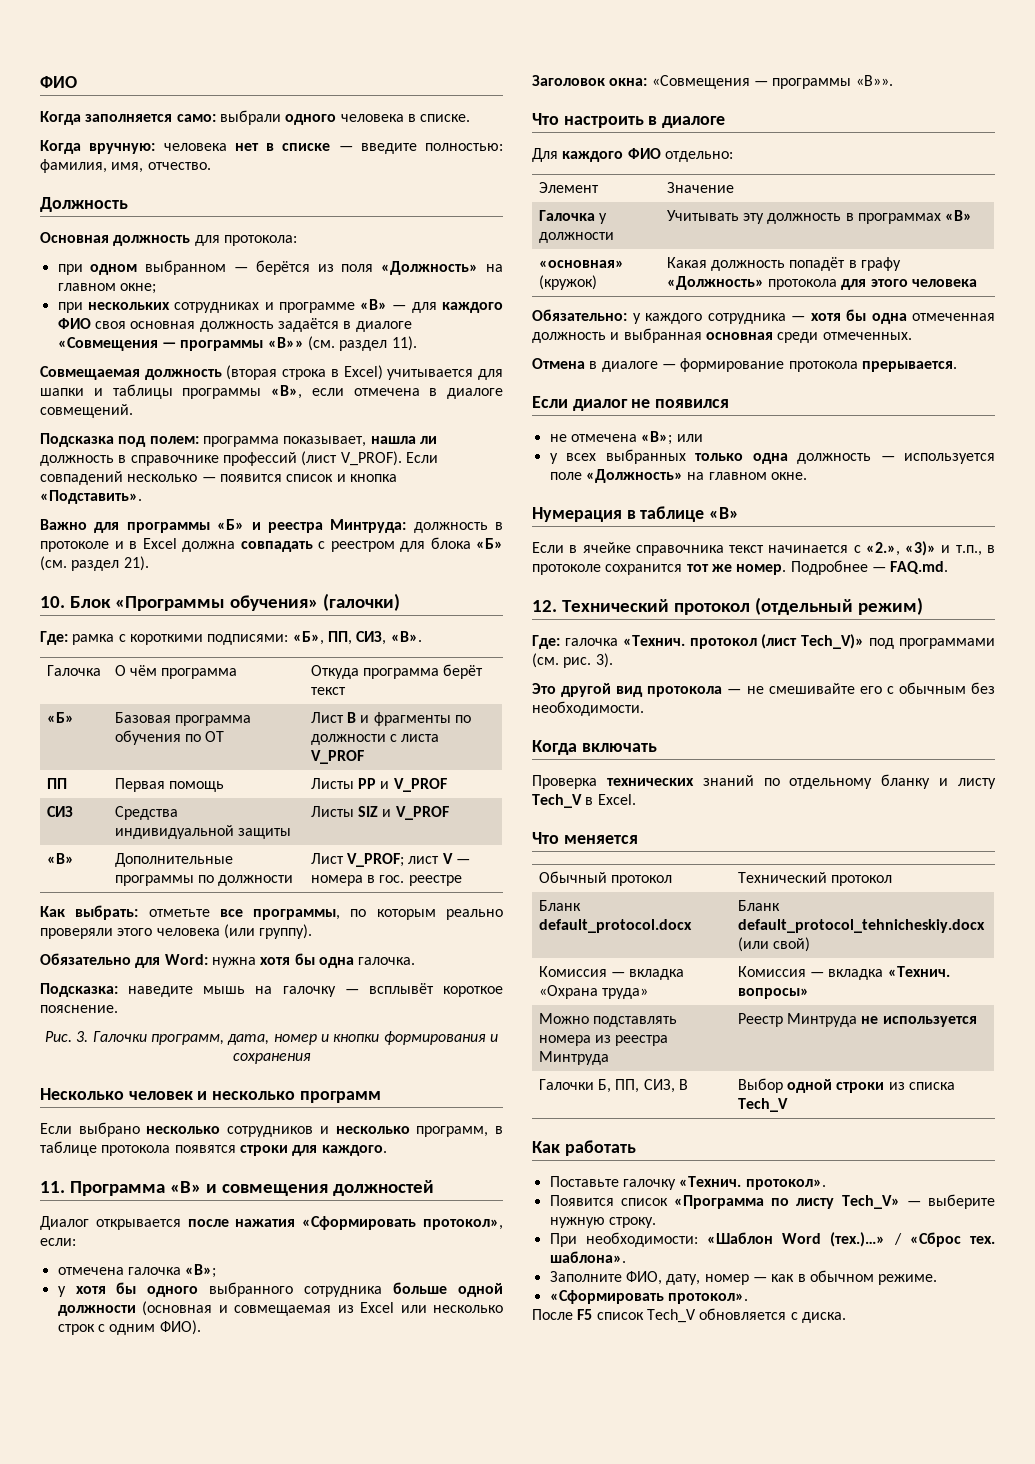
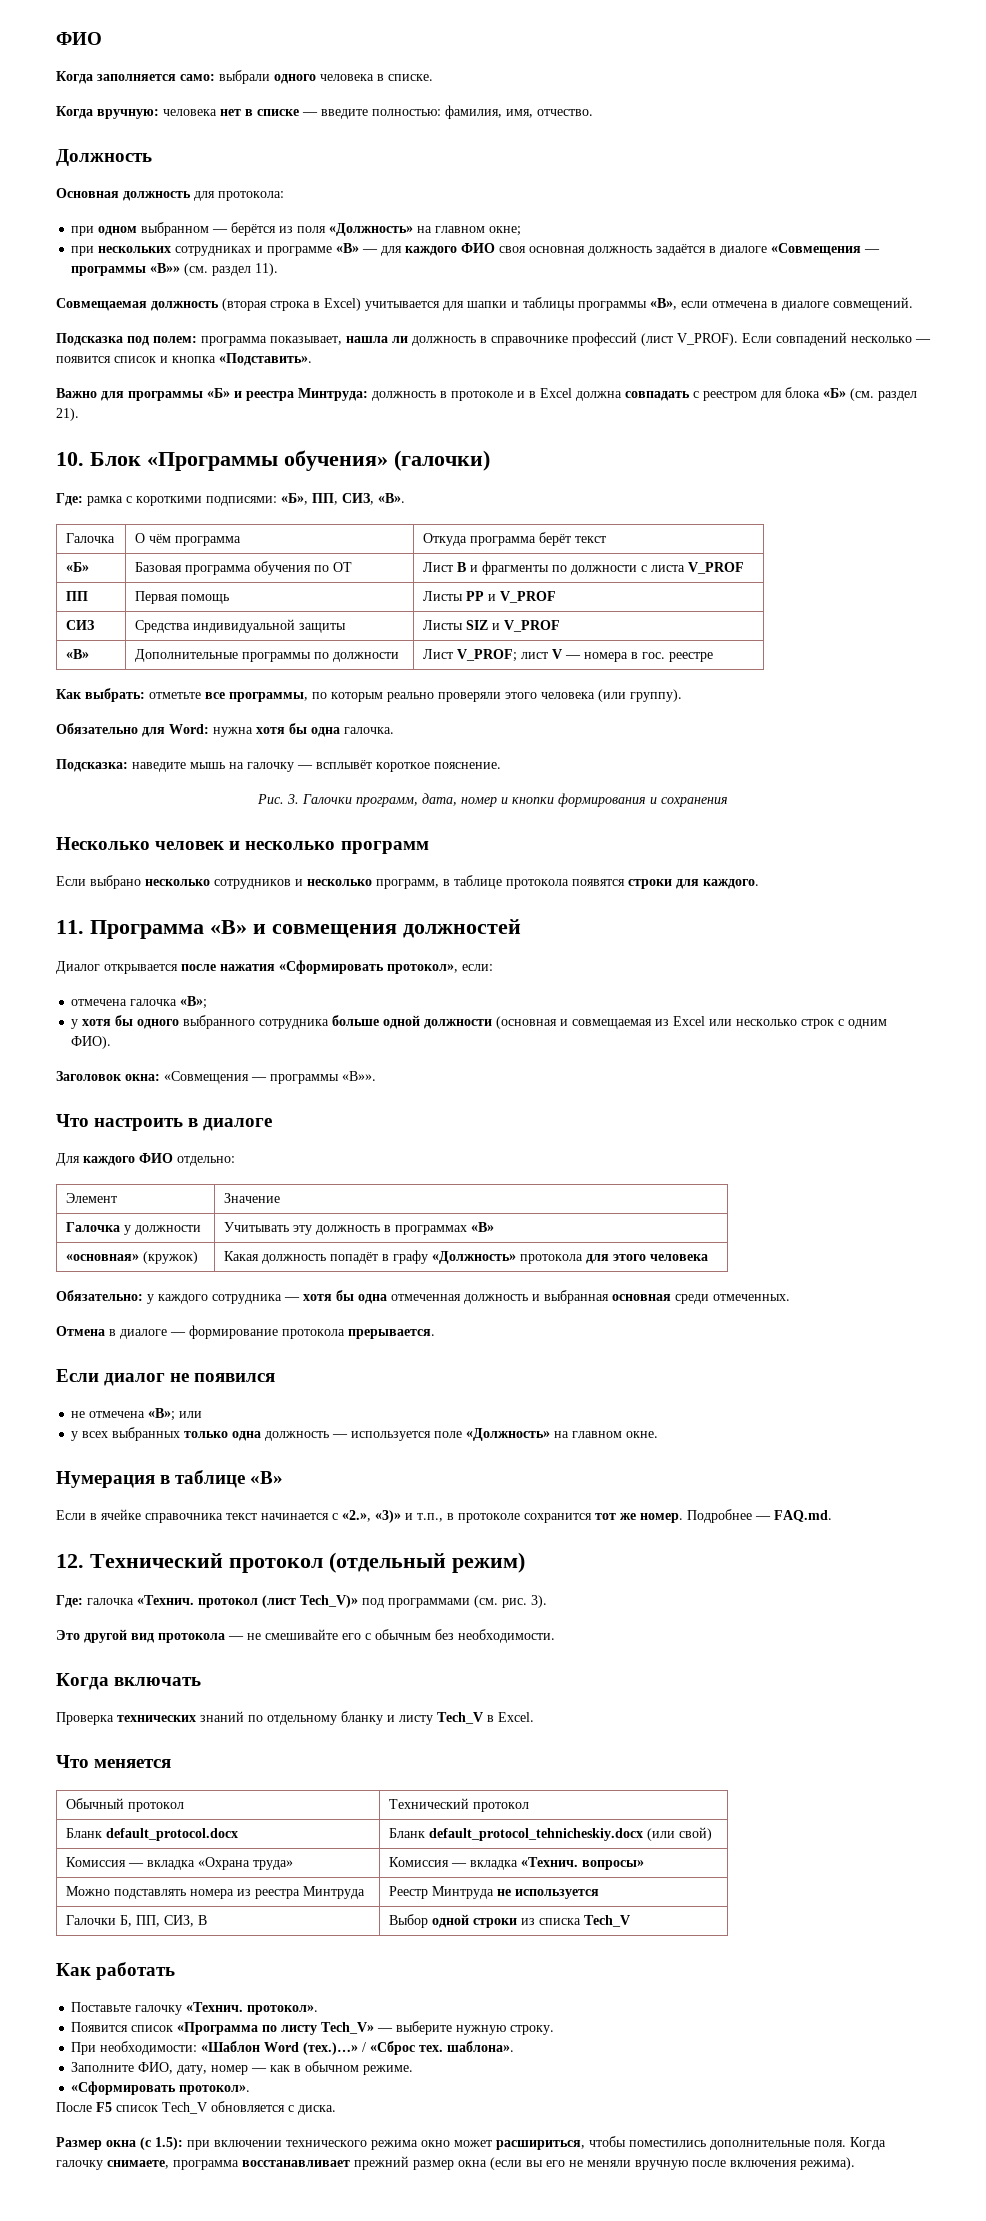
+ Размер окна (с 1.5): при включении технического режима окно может расшириться, чтобы поместились дополнительные поля. Когда галочку снимаете, программа восстанавливает прежний размер окна (если вы его не меняли вручную после включения режима).

